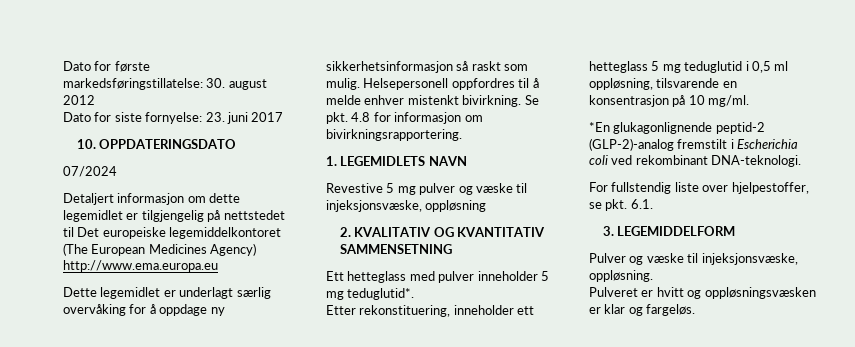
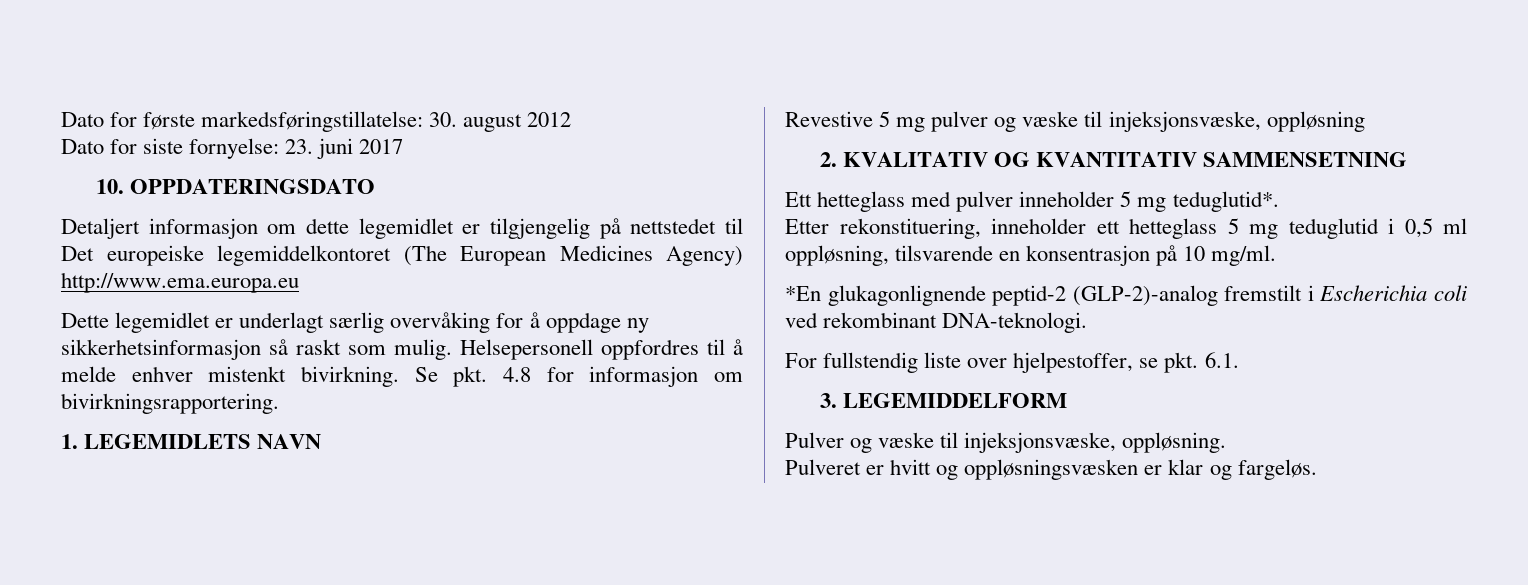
- 07/2024

